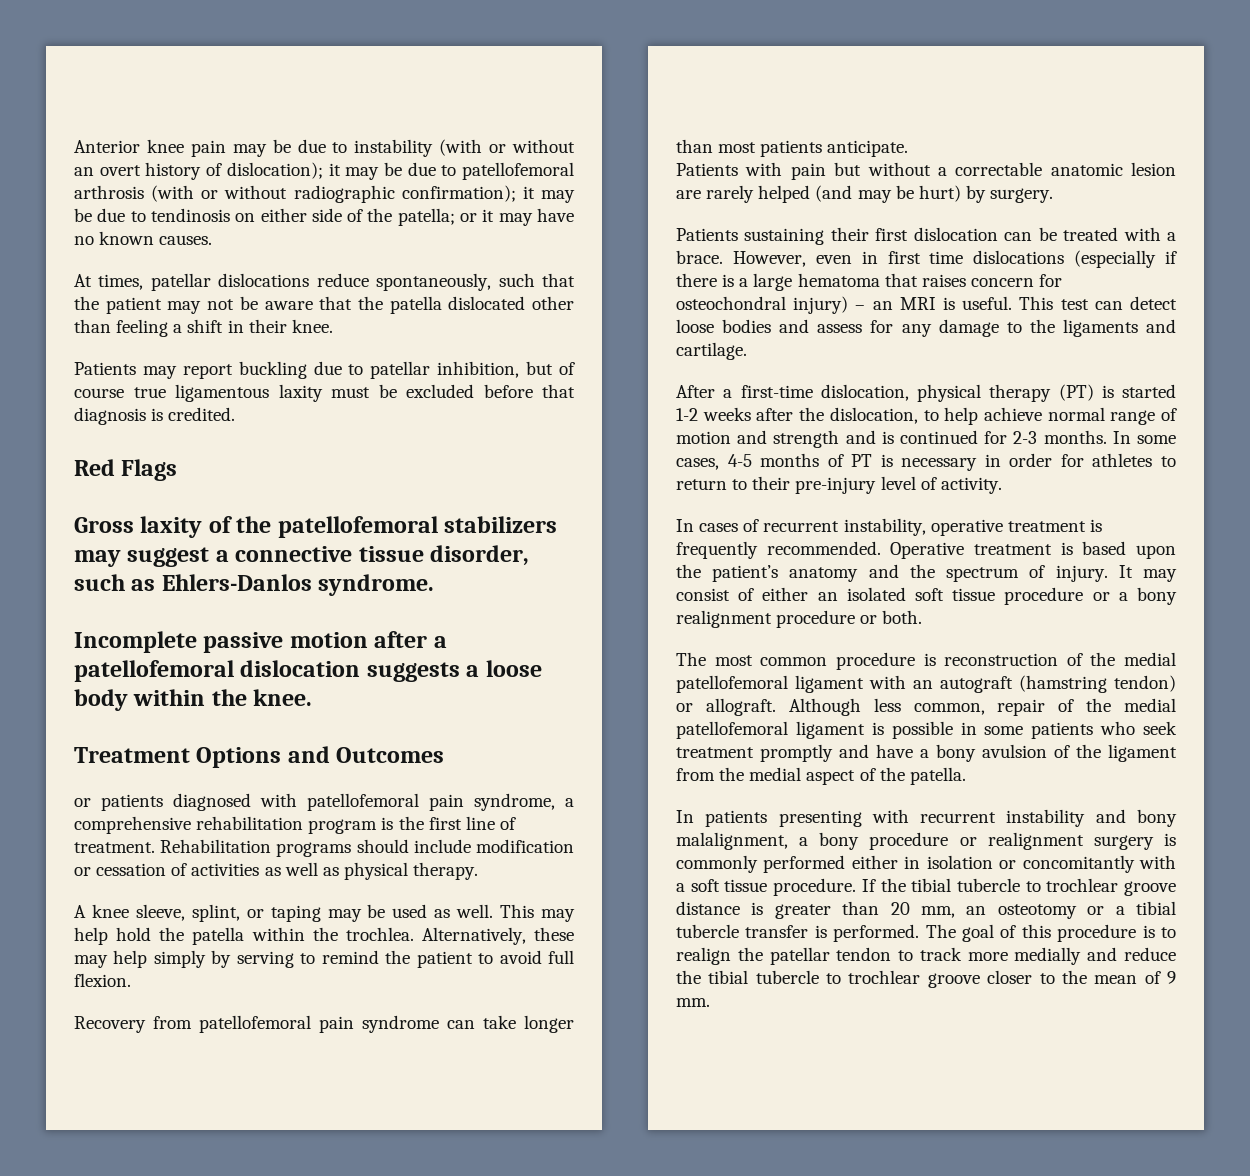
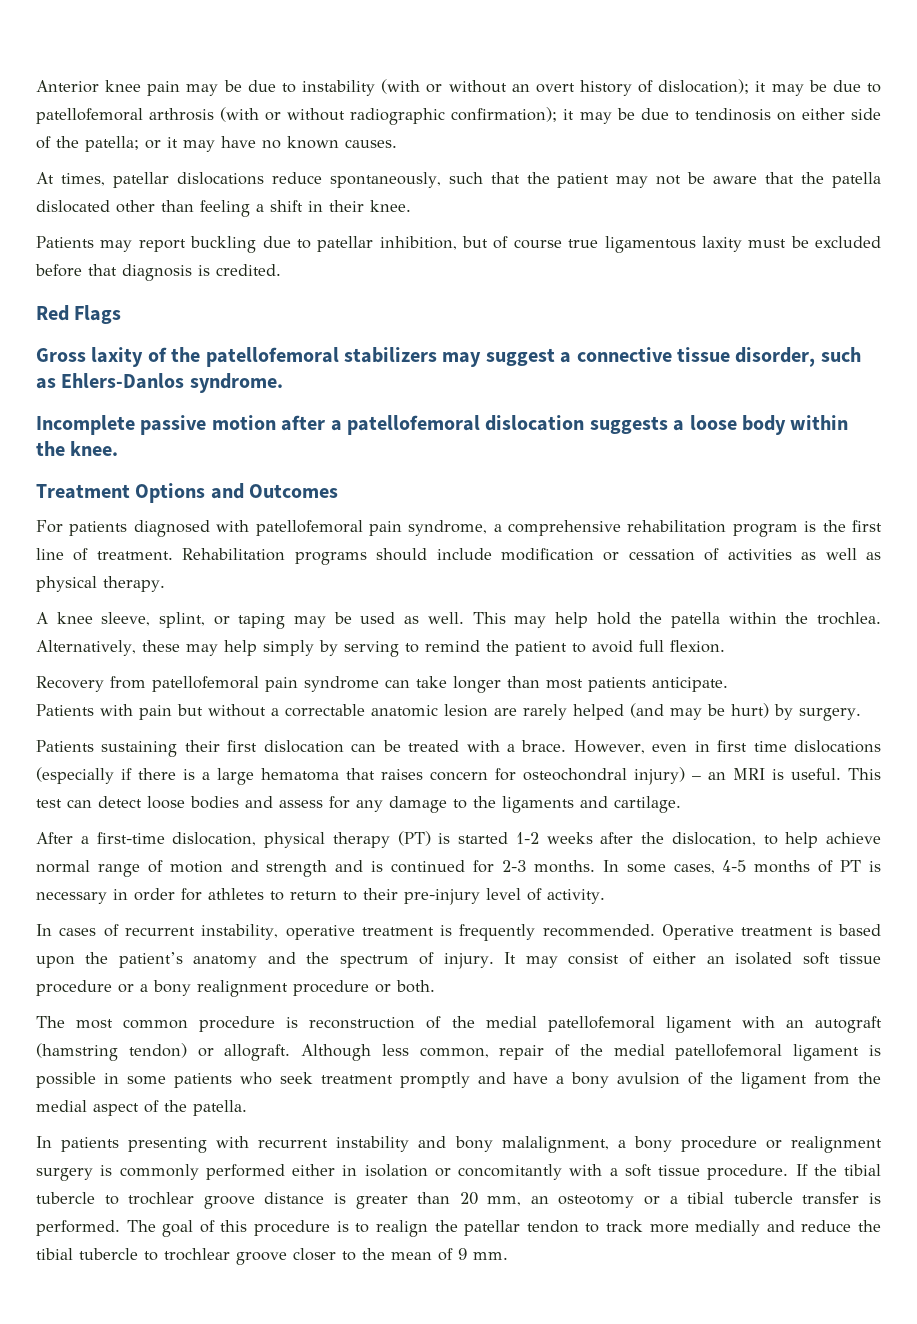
- or patients diagnosed with patellofemoral pain syndrome, a comprehensive rehabilitation program is the first line of treatment.
+ For patients diagnosed with patellofemoral pain syndrome, a comprehensive rehabilitation program is the first line of treatment.

